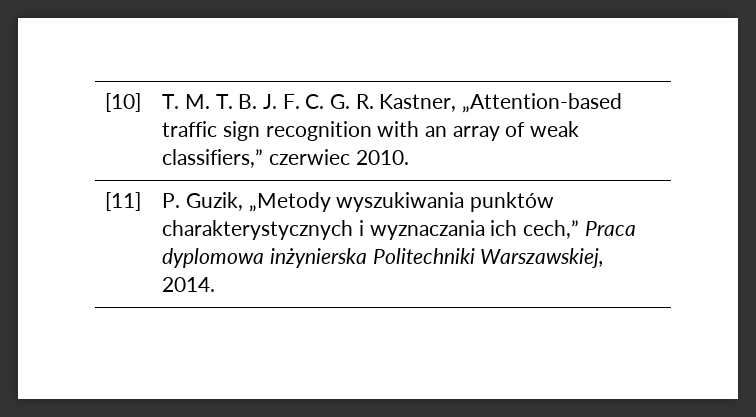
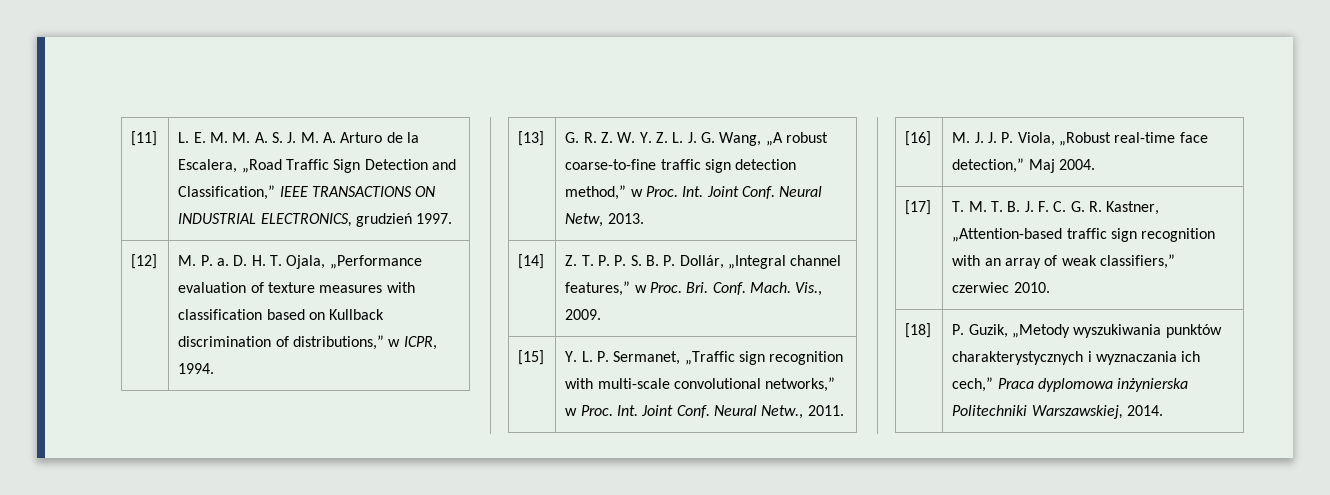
- [10] | T. M. T. B. J. F. C. G. R. Kastner, „Attention-based traffic sign recognition with an array of weak classifiers,” czerwiec 2010.
+ [11] | L. E. M. M. A. S. J. M. A. Arturo de la Escalera, „Road Traffic Sign Detection and Classification,” IEEE TRANSACTIONS ON INDUSTRIAL ELECTRONICS, grudzień 1997.
+ [12] | M. P. a. D. H. T. Ojala, „Performance evaluation of texture measures with classification based on Kullback discrimination of distributions,” w ICPR, 1994.
+ [13] | G. R. Z. W. Y. Z. L. J. G. Wang, „A robust coarse-to-fine traffic sign detection method,” w Proc. Int. Joint Conf. Neural Netw, 2013.
+ [14] | Z. T. P. P. S. B. P. Dollár, „Integral channel features,” w Proc. Bri. Conf. Mach. Vis., 2009.
+ [15] | Y. L. P. Sermanet, „Traffic sign recognition with multi-scale convolutional networks,” w Proc. Int. Joint Conf. Neural Netw., 2011.
+ [16] | M. J. J. P. Viola, „Robust real-time face detection,” Maj 2004.
+ [17] | T. M. T. B. J. F. C. G. R. Kastner, „Attention-based traffic sign recognition with an array of weak classifiers,” czerwiec 2010.
- [11] | P. Guzik, „Metody wyszukiwania punktów charakterystycznych i wyznaczania ich cech,” Praca dyplomowa inżynierska Politechniki Warszawskiej, 2014.
+ [18] | P. Guzik, „Metody wyszukiwania punktów charakterystycznych i wyznaczania ich cech,” Praca dyplomowa inżynierska Politechniki Warszawskiej, 2014.

